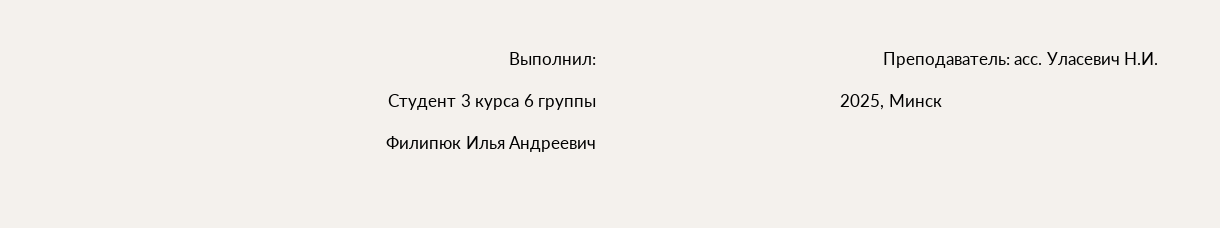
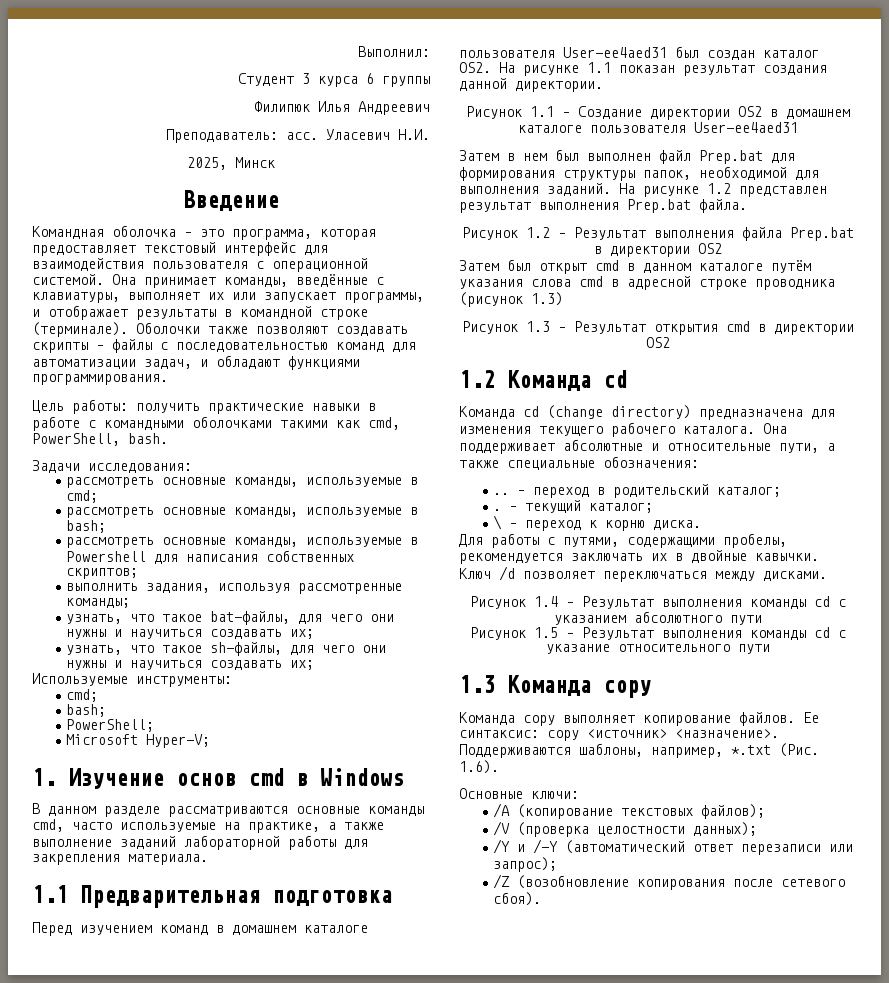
+ Введение
+ Командная оболочка – это программа, которая предоставляет текстовый интерфейс для взаимодействия пользователя с операционной системой. Она принимает команды, введённые с клавиатуры, выполняет их или запускает программы, и отображает результаты в командной строке (терминале). Оболочки также позволяют создавать скрипты – файлы с последовательностью команд для автоматизации задач, и обладают функциями программирования.
+ Цель работы: получить практические навыки в работе с командными оболочками такими как cmd, PowerShell, bash.
+ Задачи исследования:
+ рассмотреть основные команды, используемые в cmd;
+ рассмотреть основные команды, используемые в bash;
+ рассмотреть основные команды, используемые в Powershell для написания собственных скриптов;
+ выполнить задания, используя рассмотренные команды;
+ узнать, что такое bat-файлы, для чего они нужны и научиться создавать их;
+ узнать, что такое sh-файлы, для чего они нужны и научиться создавать их;
+ Используемые инструменты:
+ cmd;
+ bash;
+ PowerShell;
+ Microsoft Hyper-V;
+ 1. Изучение основ cmd в Windows
+ В данном разделе рассматриваются основные команды cmd, часто используемые на практике, а также выполнение заданий лабораторной работы для закрепления материала.
+ 1.1 Предварительная подготовка
+ Перед изучением команд в домашнем каталоге пользователя User-ee4aed31 был создан каталог OS2. На рисунке 1.1 показан результат создания данной директории.
+ Рисунок 1.1 – Создание директории OS2 в домашнем каталоге пользователя User-ee4aed31
+ Затем в нем был выполнен файл Prep.bat для формирования структуры папок, необходимой для выполнения заданий. На рисунке 1.2 представлен результат выполнения Prep.bat файла.
+ Рисунок 1.2 – Результат выполнения файла Prep.bat в директории OS2
+ Затем был открыт cmd в данном каталоге путём указания слова cmd в адресной строке проводника (рисунок 1.3)
+ Рисунок 1.3 – Результат открытия cmd в директории OS2
+ 1.2 Команда cd
+ Команда cd (change directory) предназначена для изменения текущего рабочего каталога. Она поддерживает абсолютные и относительные пути, а также специальные обозначения:
+ .. – переход в родительский каталог;
+ . – текущий каталог;
+ \ – переход к корню диска.
+ Для работы с путями, содержащими пробелы, рекомендуется заключать их в двойные кавычки. Ключ /d позволяет переключаться между дисками.
+ Рисунок 1.4 – Результат выполнения команды cd с указанием абсолютного пути
+ Рисунок 1.5 – Результат выполнения команды cd с указание относительного пути
+ 1.3 Команда copy
+ Команда сору выполняет копирование файлов. Ее синтаксис: сору <источник> <назначение>. Поддерживаются шаблоны, например, *.txt (Рис. 1.6).
+ Основные ключи:
+ /A (копирование текстовых файлов);
+ /V (проверка целостности данных);
+ /Y и /-Y (автоматический ответ перезаписи или запрос);
+ /Z (возобновление копирования после сетевого сбоя).

